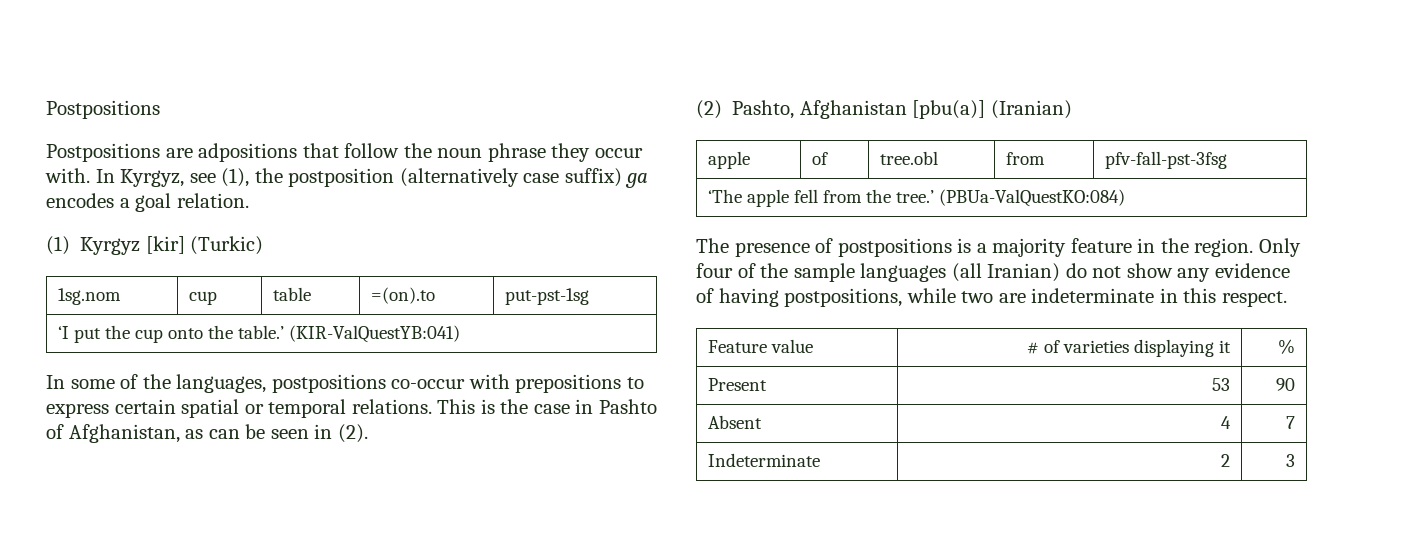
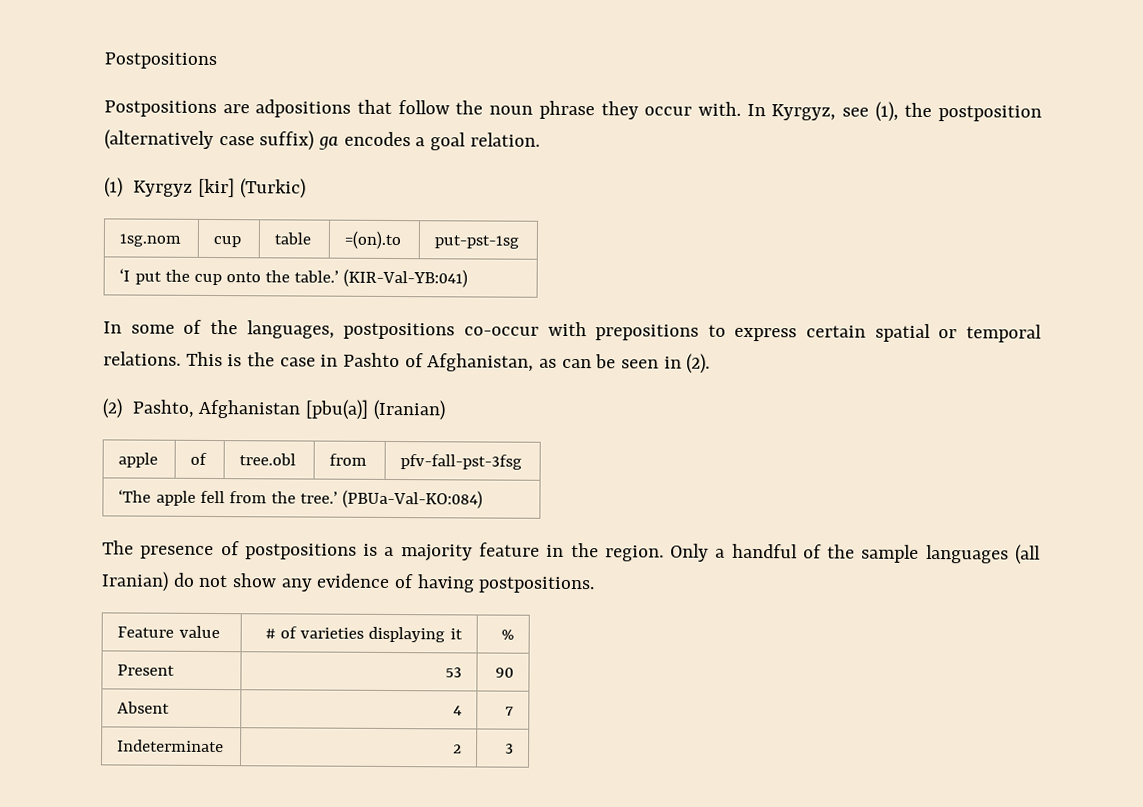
- ‘I put the cup onto the table.’ (KIR-ValQuestYB:041)
+ ‘I put the cup onto the table.’ (KIR-Val-YB:041)
- ‘The apple fell from the tree.’ (PBUa-ValQuestKO:084)
+ ‘The apple fell from the tree.’ (PBUa-Val-KO:084)
- Only four of the sample languages (all Iranian) do not show any evidence of having postpositions, while two are indeterminate in this respect.
+ Only a handful of the sample languages (all Iranian) do not show any evidence of having postpositions.

